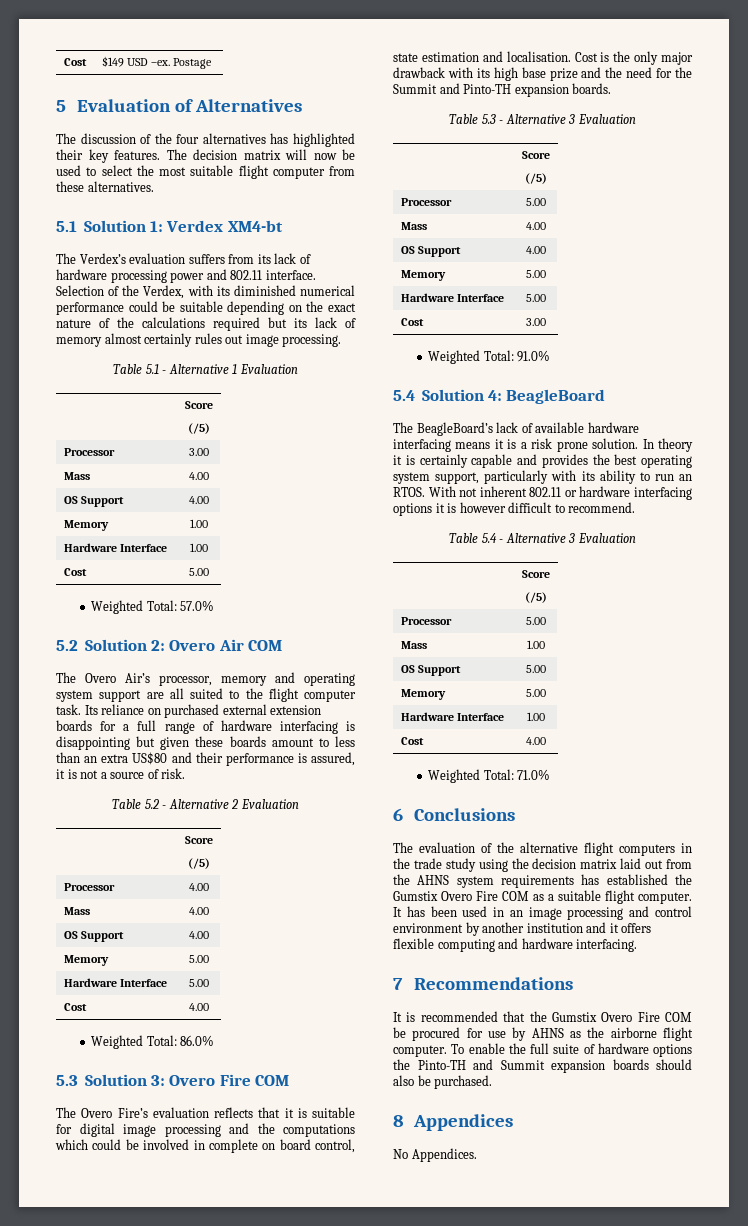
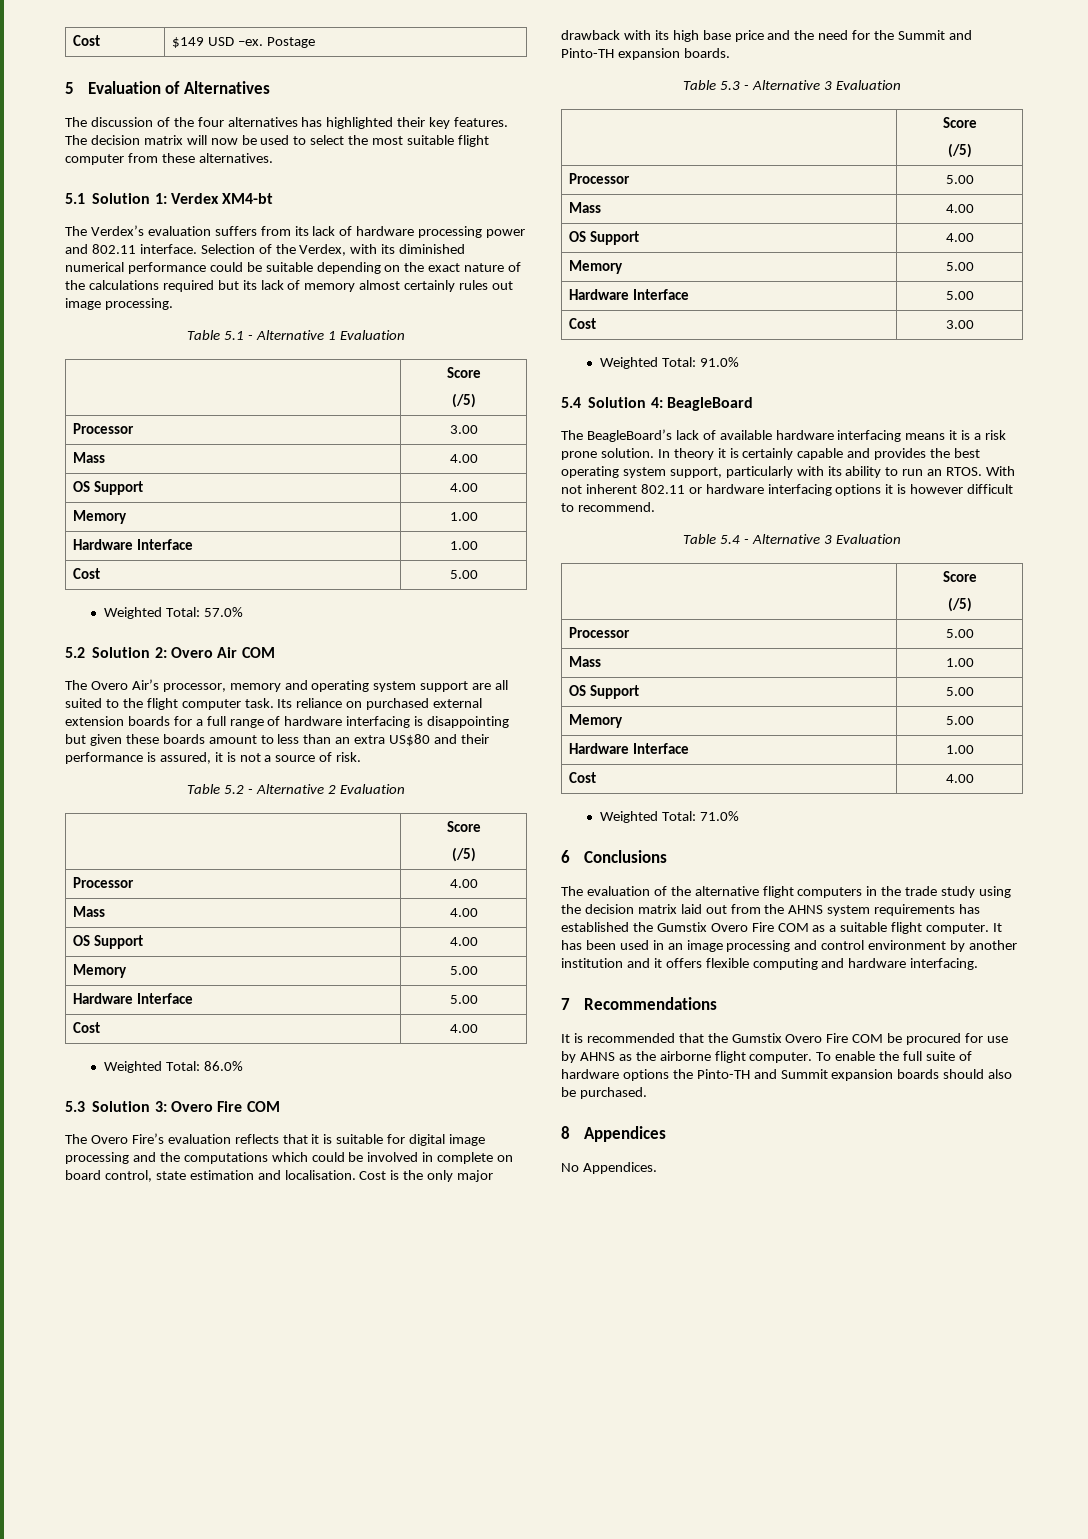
- Cost is the only major drawback with its high base prize and the need for the Summit and Pinto-TH expansion boards.
+ Cost is the only major drawback with its high base price and the need for the Summit and Pinto-TH expansion boards.

